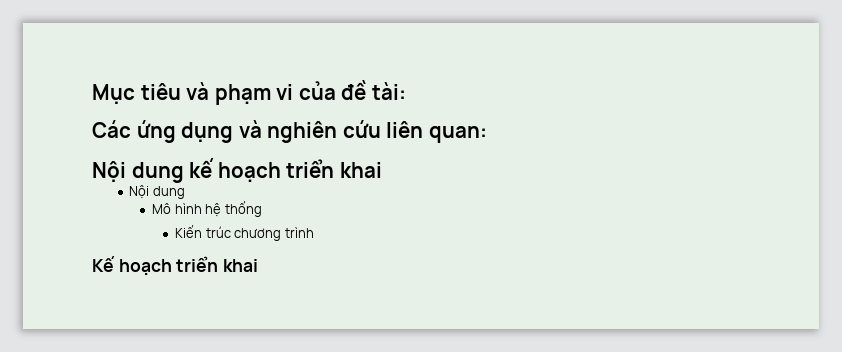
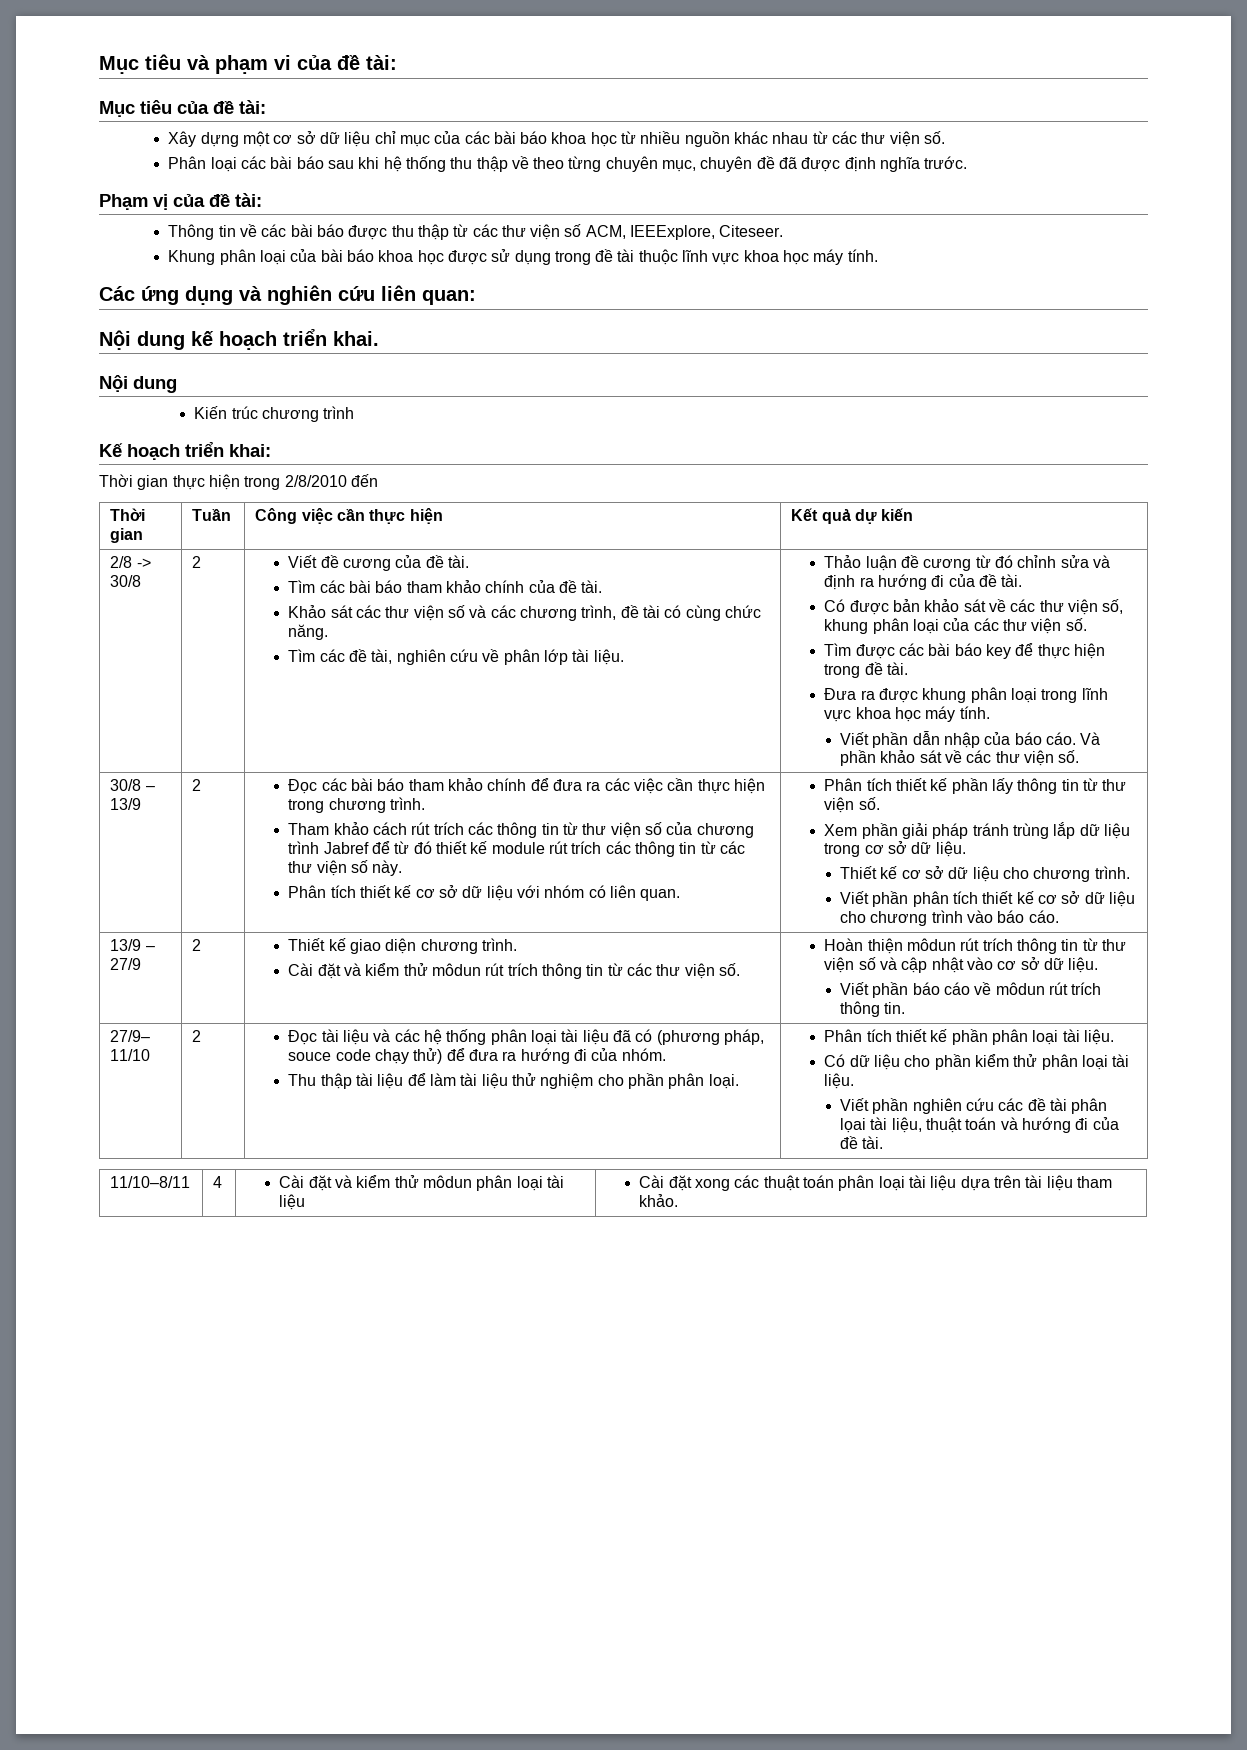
+ Mục tiêu của đề tài:
+ Xây dựng một cơ sở dữ liệu chỉ mục của các bài báo khoa học từ nhiều nguồn khác nhau từ các thư viện số.
+ Phân loại các bài báo sau khi hệ thống thu thập về theo từng chuyên mục, chuyên đề đã được định nghĩa trước.
+ Phạm vị của đề tài:
+ Thông tin về các bài báo được thu thập từ các thư viện số ACM, IEEExplore, Citeseer.
+ Khung phân loại của bài báo khoa học được sử dụng trong đề tài thuộc lĩnh vực khoa học máy tính.
- Nội dung kế hoạch triển khai
+ Nội dung kế hoạch triển khai.
  Nội dung
- Mô hình hệ thống
- Kế hoạch triển khai
+ Kế hoạch triển khai:
+ Thời gian thực hiện trong 2/8/2010 đến
+ Thời gian | Tuần | Công việc cần thực hiện | Kết quả dự kiến
+ 2/8 -> 30/8 | 2 | Viết đề cương của đề tài.
+ Tìm các bài báo tham khảo chính của đề tài.
+ Khảo sát các thư viện số và các chương trình, đề tài có cùng chức năng.
+ Tìm các đề tài, nghiên cứu về phân lớp tài liệu. | Thảo luận đề cương từ đó chỉnh sửa và định ra hướng đi của đề tài.
+ Có được bản khảo sát về các thư viện số, khung phân loại của các thư viện số.
+ Tìm được các bài báo key để thực hiện trong đề tài.
+ Đưa ra được khung phân loại trong lĩnh vực khoa học máy tính.
+ Viết phần dẫn nhập của báo cáo. Và phần khảo sát về các thư viện số.
+ 30/8 – 13/9 | 2 | Đọc các bài báo tham khảo chính để đưa ra các việc cần thực hiện trong chương trình.
+ Tham khảo cách rút trích các thông tin từ thư viện số của chương trình Jabref để từ đó thiết kế module rút trích các thông tin từ các thư viện số này.
+ Phân tích thiết kế cơ sở dữ liệu với nhóm có liên quan. | Phân tích thiết kế phần lấy thông tin từ thư viện số.
+ Xem phần giải pháp tránh trùng lắp dữ liệu trong cơ sở dữ liệu.
+ Thiết kế cơ sở dữ liệu cho chương trình.
+ Viết phần phân tích thiết kế cơ sở dữ liệu cho chương trình vào báo cáo.
+ 13/9 – 27/9 | 2 | Thiết kế giao diện chương trình.
+ Cài đặt và kiểm thử môdun rút trích thông tin từ các thư viện số. | Hoàn thiện môdun rút trích thông tin từ thư viện số và cập nhật vào cơ sở dữ liệu.
+ Viết phần báo cáo về môdun rút trích thông tin.
+ 27/9– 11/10 | 2 | Đọc tài liệu và các hệ thống phân loại tài liệu đã có (phương pháp, souce code chạy thử) để đưa ra hướng đi của nhóm.
+ Thu thập tài liệu để làm tài liệu thử nghiệm cho phần phân loại. | Phân tích thiết kế phần phân loại tài liệu.
+ Có dữ liệu cho phần kiểm thử phân loại tài liệu.
+ Viết phần nghiên cứu các đề tài phân lọai tài liệu, thuật toán và hướng đi của đề tài.
+ 11/10–8/11 | 4 | Cài đặt và kiểm thử môdun phân loại tài liệu | Cài đặt xong các thuật toán phân loại tài liệu dựa trên tài liệu tham khảo.

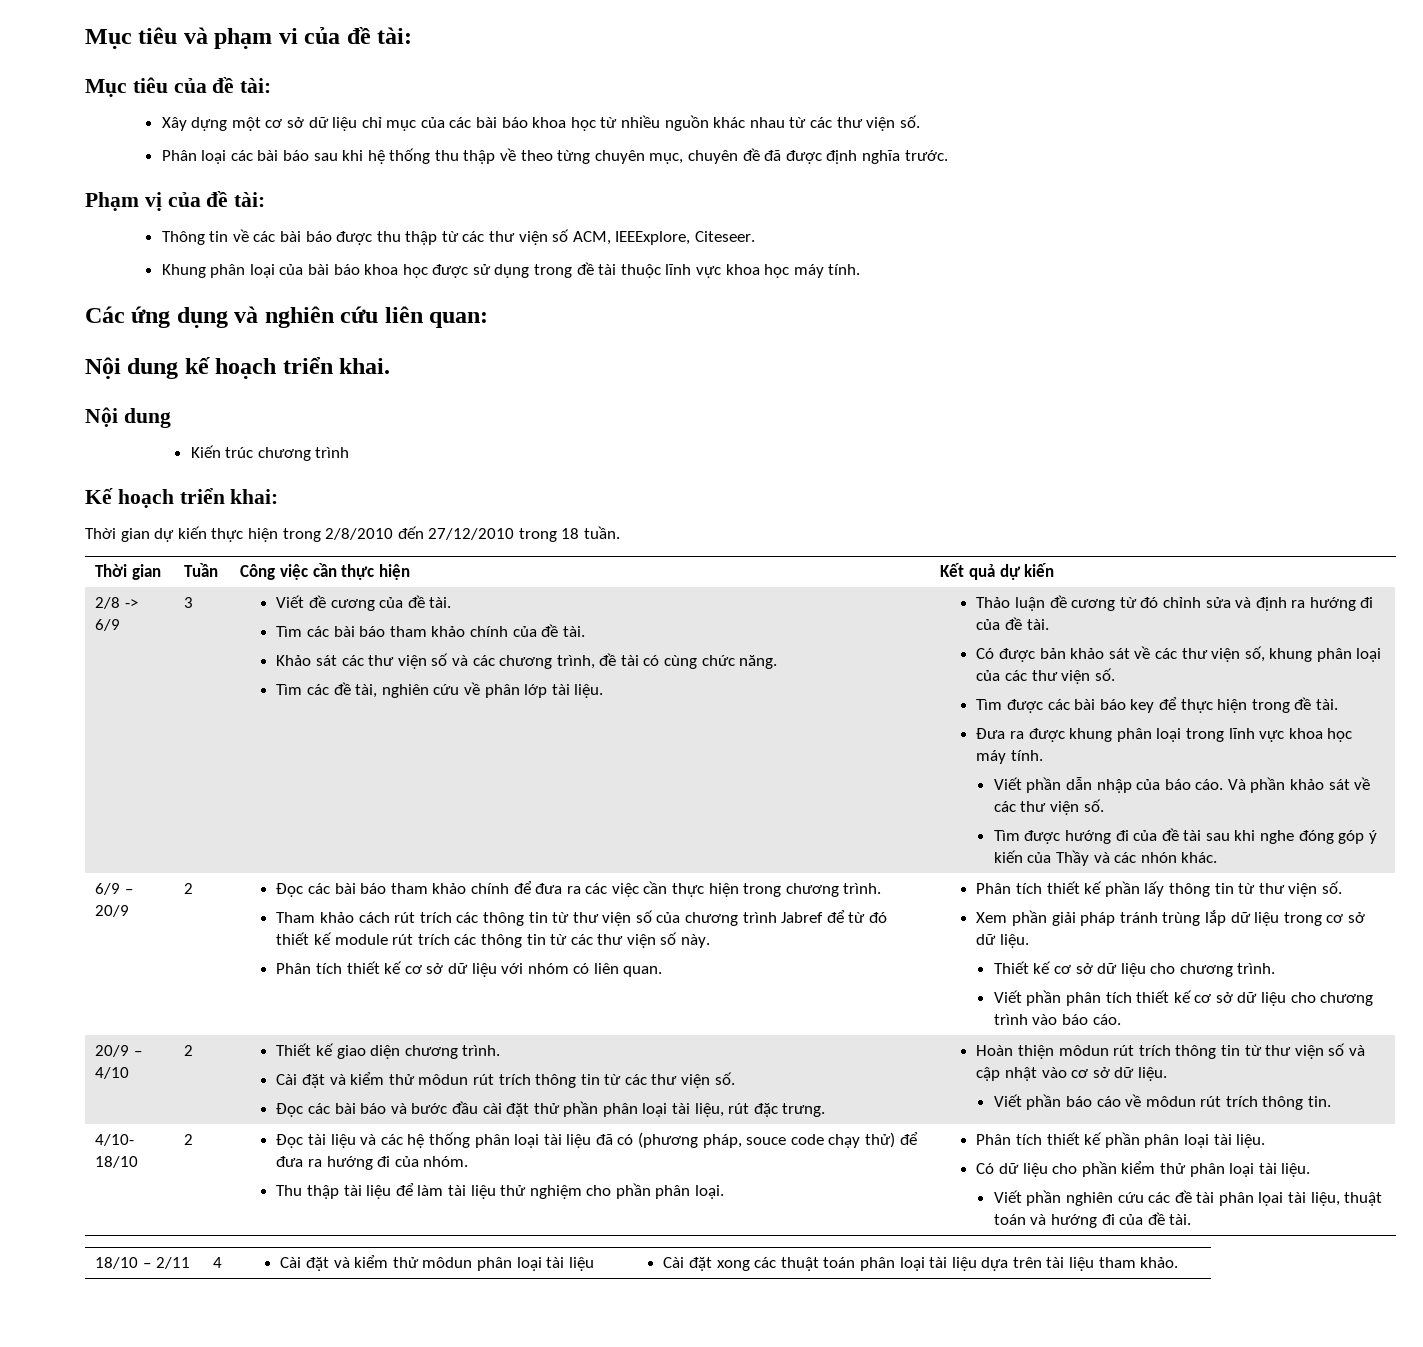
- Thời gian thực hiện trong 2/8/2010 đến
+ Thời gian dự kiến thực hiện trong 2/8/2010 đến 27/12/2010 trong 18 tuần.
- 2/8 -> 30/8 | 2
+ 2/8 -> 6/9 | 3
- 30/8 – 13/9
+ Tìm được hướng đi của đề tài sau khi nghe đóng góp ý kiến của Thầy và các nhón khác.
+ 6/9 – 20/9
- 13/9 – 27/9
+ 20/9 – 4/10
+ Đọc các bài báo và bước đầu cài đặt thử phần phân loại tài liệu, rút đặc trưng.
- 27/9– 11/10
+ 4/10- 18/10
- 11/10–8/11 | 4 | Cài đặt và kiểm thử môdun phân loại tài liệu | Cài đặt xong các thuật toán phân loại tài liệu dựa trên tài liệu tham khảo.
+ 18/10 – 2/11 | 4 | Cài đặt và kiểm thử môdun phân loại tài liệu | Cài đặt xong các thuật toán phân loại tài liệu dựa trên tài liệu tham khảo.

